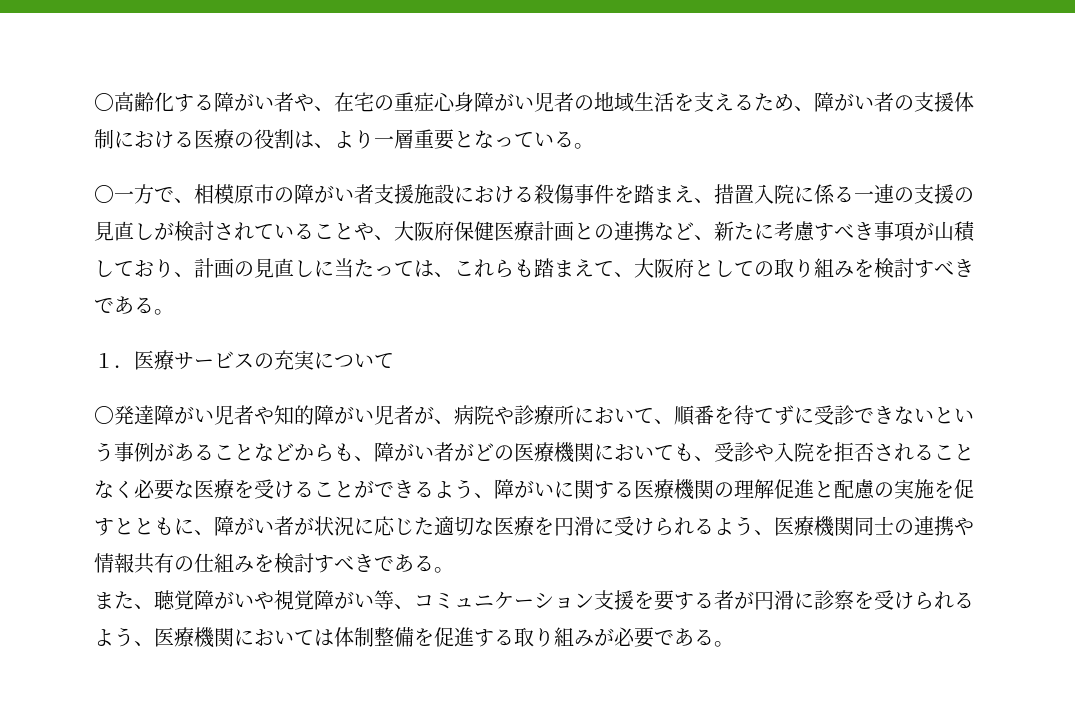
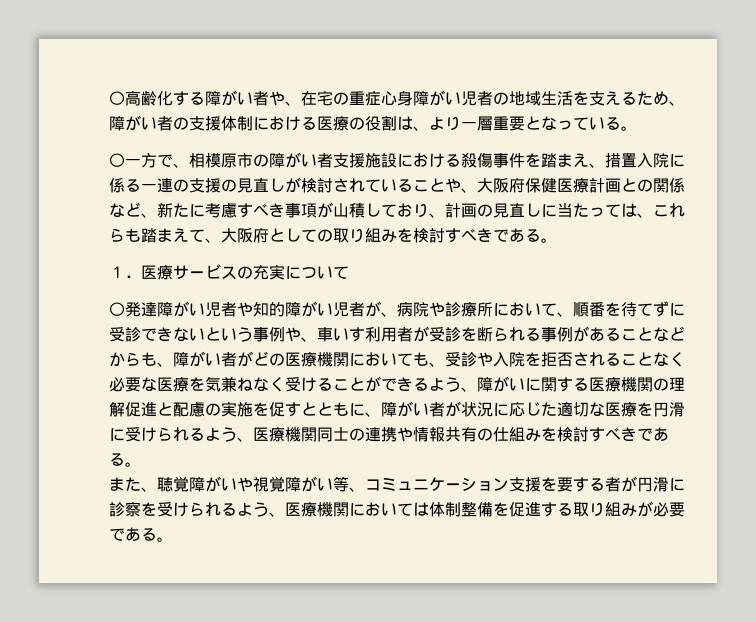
- 〇一方で、相模原市の障がい者支援施設における殺傷事件を踏まえ、措置入院に係る一連の支援の見直しが検討されていることや、大阪府保健医療計画との連携など、新たに考慮すべき事項が山積しており、計画の見直しに当たっては、これらも踏まえて、大阪府としての取り組みを検討すべきである。
+ 〇一方で、相模原市の障がい者支援施設における殺傷事件を踏まえ、措置入院に係る一連の支援の見直しが検討されていることや、大阪府保健医療計画との関係など、新たに考慮すべき事項が山積しており、計画の見直しに当たっては、これらも踏まえて、大阪府としての取り組みを検討すべきである。
- 〇発達障がい児者や知的障がい児者が、病院や診療所において、順番を待てずに受診できないという事例があることなどからも、障がい者がどの医療機関においても、受診や入院を拒否されることなく必要な医療を受けることができるよう、障がいに関する医療機関の理解促進と配慮の実施を促すとともに、障がい者が状況に応じた適切な医療を円滑に受けられるよう、医療機関同士の連携や情報共有の仕組みを検討すべきである。
+ 〇発達障がい児者や知的障がい児者が、病院や診療所において、順番を待てずに受診できないという事例や、車いす利用者が受診を断られる事例があることなどからも、障がい者がどの医療機関においても、受診や入院を拒否されることなく必要な医療を気兼ねなく受けることができるよう、障がいに関する医療機関の理解促進と配慮の実施を促すとともに、障がい者が状況に応じた適切な医療を円滑に受けられるよう、医療機関同士の連携や情報共有の仕組みを検討すべきである。

